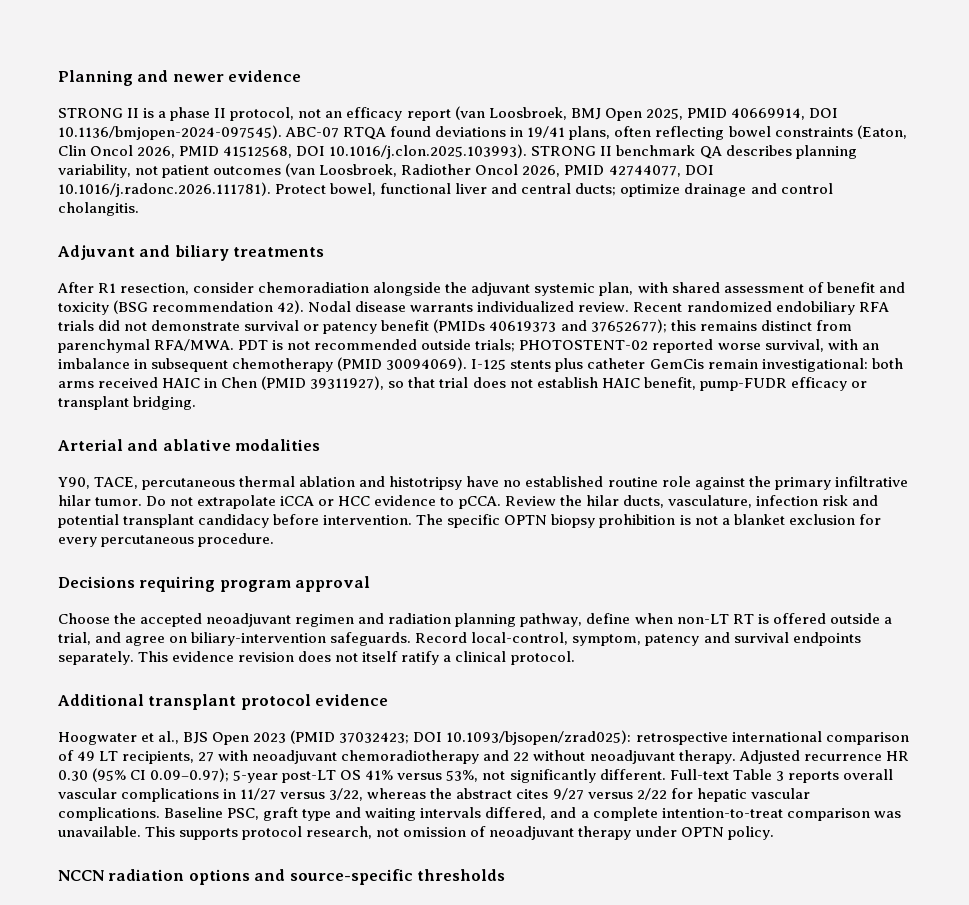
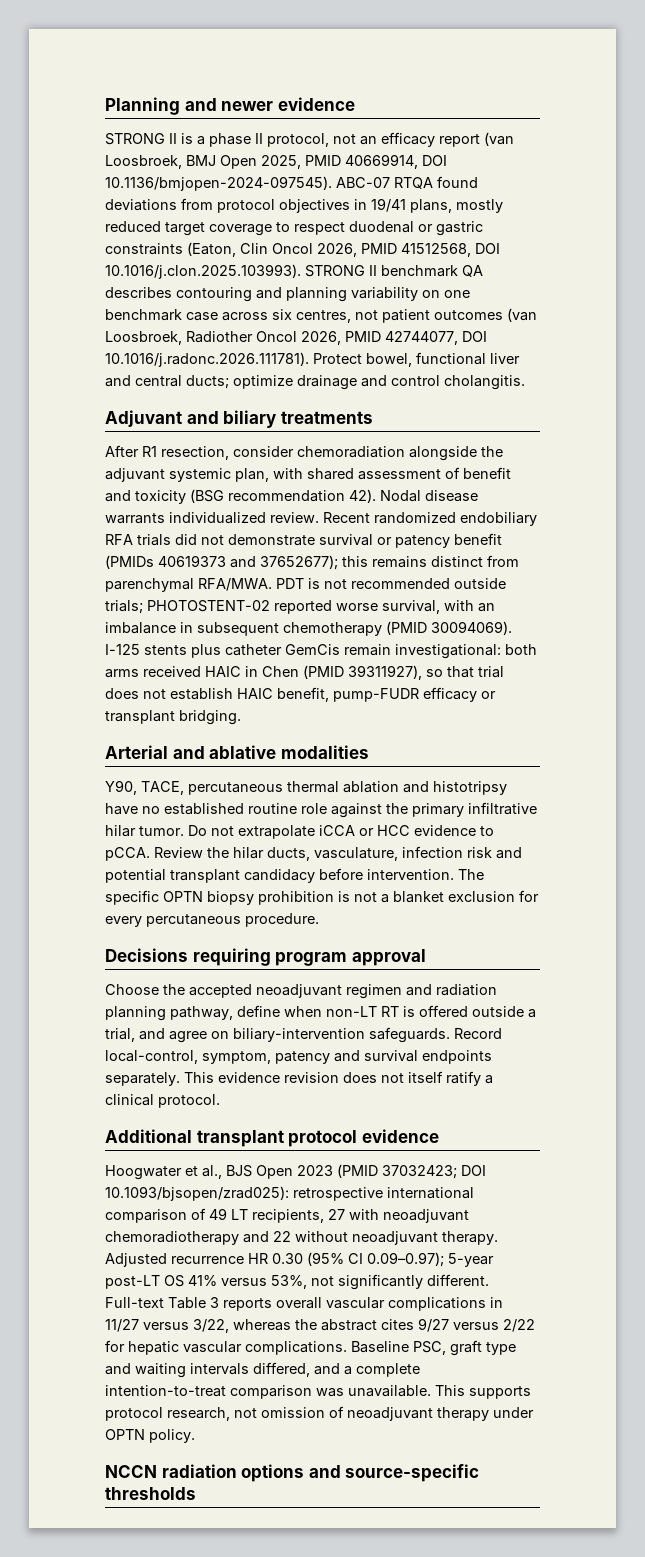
- STRONG II is a phase II protocol, not an efficacy report (van Loosbroek, BMJ Open 2025, PMID 40669914, DOI 10.1136/bmjopen-2024-097545). ABC-07 RTQA found deviations in 19/41 plans, often reflecting bowel constraints (Eaton, Clin Oncol 2026, PMID 41512568, DOI 10.1016/j.clon.2025.103993). STRONG II benchmark QA describes planning variability, not patient outcomes (van Loosbroek, Radiother Oncol 2026, PMID 42744077, DOI 10.1016/j.radonc.2026.111781). Protect bowel, functional liver and central ducts;
+ STRONG II is a phase II protocol, not an efficacy report (van Loosbroek, BMJ Open 2025, PMID 40669914, DOI 10.1136/bmjopen-2024-097545). ABC-07 RTQA found deviations from protocol objectives in 19/41 plans, mostly reduced target coverage to respect duodenal or gastric constraints (Eaton, Clin Oncol 2026, PMID 41512568, DOI 10.1016/j.clon.2025.103993). STRONG II benchmark QA describes contouring and planning variability on one benchmark case across six centres, not patient outcomes (van Loosbroek, Radiother Oncol 2026, PMID 42744077, DOI 10.1016/j.radonc.2026.111781). Protect bowel, functional liver and central ducts;

